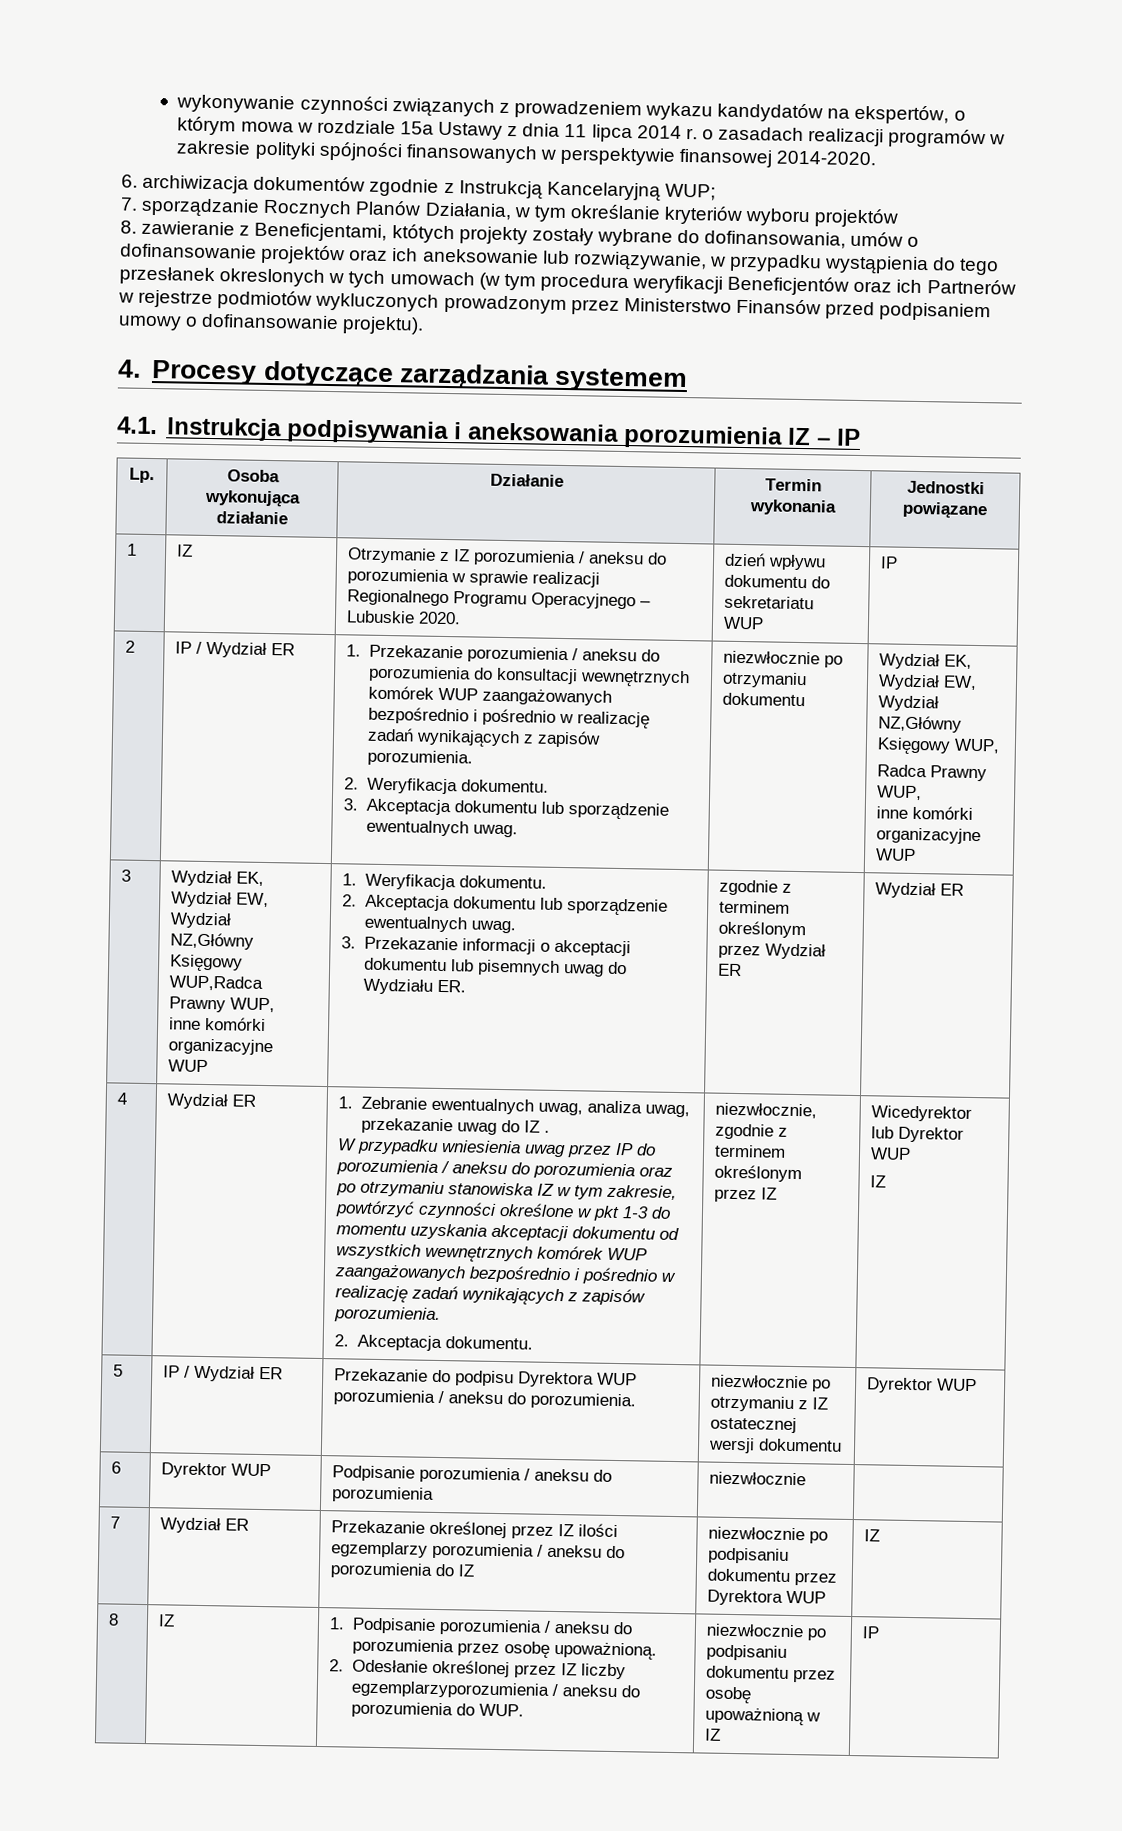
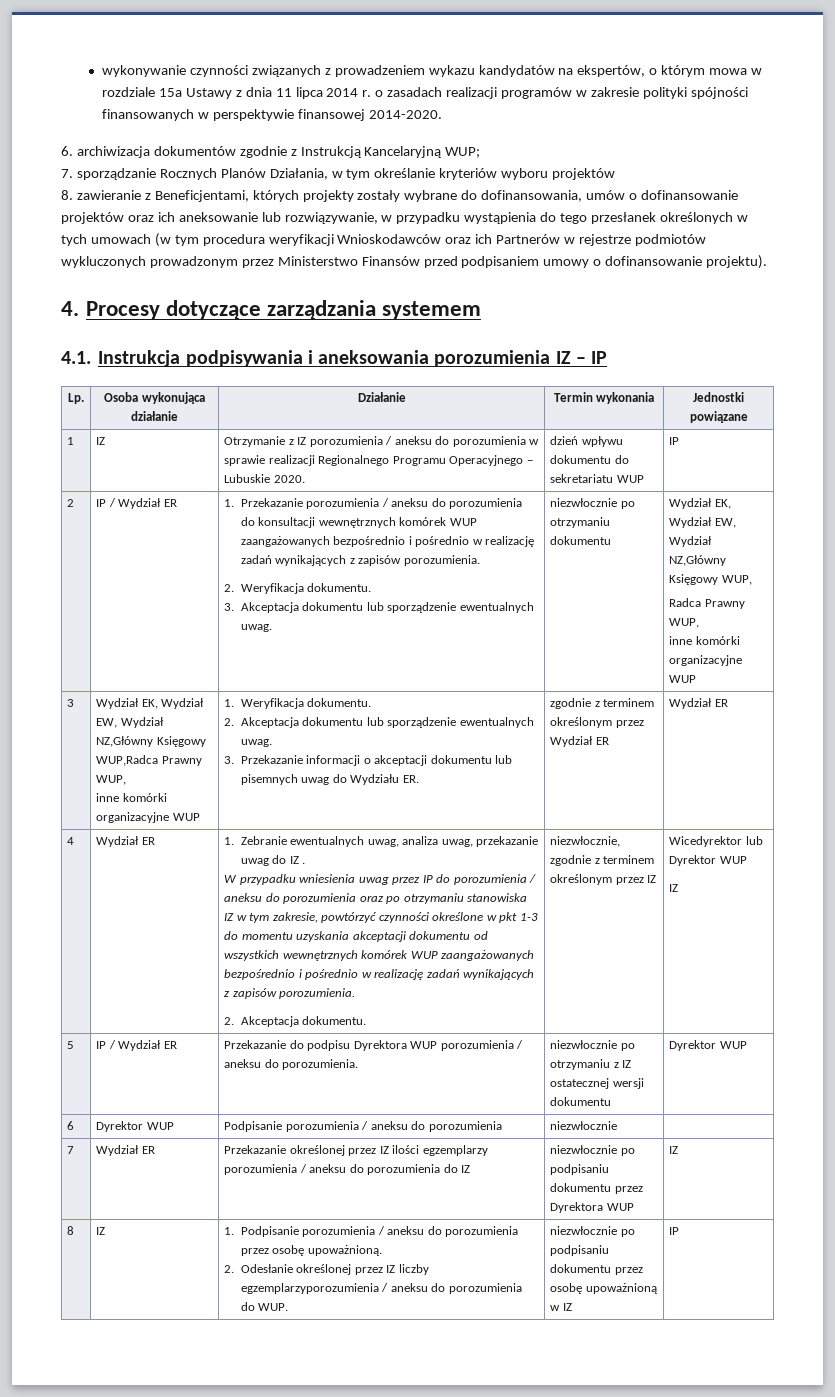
- 8. zawieranie z Beneficjentami, któtych projekty zostały wybrane do dofinansowania, umów o dofinansowanie projektów oraz ich aneksowanie lub rozwiązywanie, w przypadku wystąpienia do tego przesłanek okreslonych w tych umowach (w tym procedura weryfikacji Beneficjentów oraz ich Partnerów w rejestrze podmiotów wykluczonych prowadzonym przez Ministerstwo Finansów przed podpisaniem umowy o dofinansowanie projektu).
+ 8. zawieranie z Beneficjentami, których projekty zostały wybrane do dofinansowania, umów o dofinansowanie projektów oraz ich aneksowanie lub rozwiązywanie, w przypadku wystąpienia do tego przesłanek określonych w tych umowach (w tym procedura weryfikacji Wnioskodawców oraz ich Partnerów w rejestrze podmiotów wykluczonych prowadzonym przez Ministerstwo Finansów przed podpisaniem umowy o dofinansowanie projektu).

